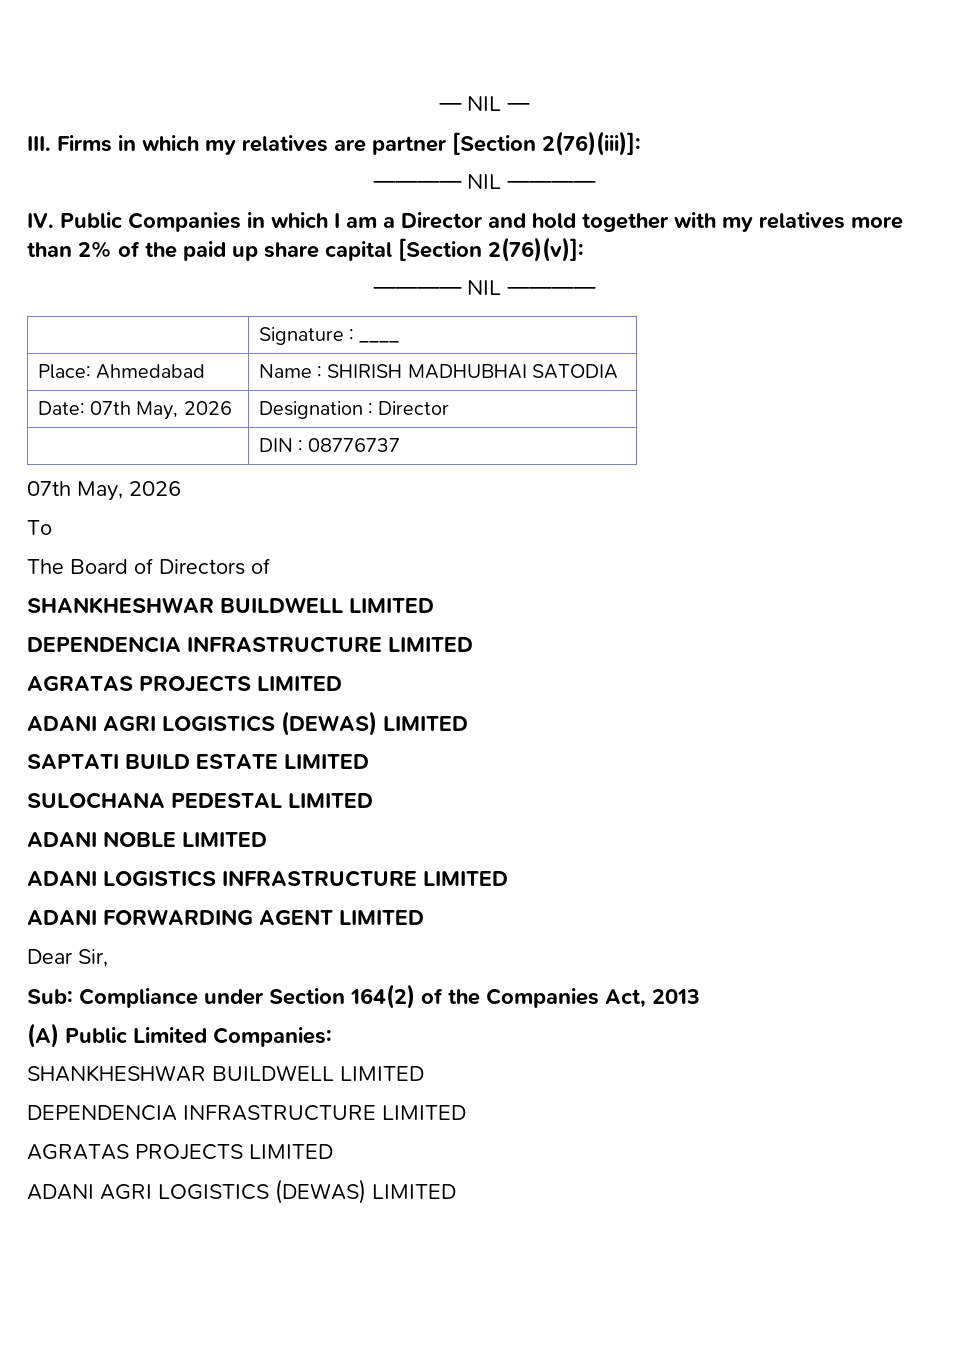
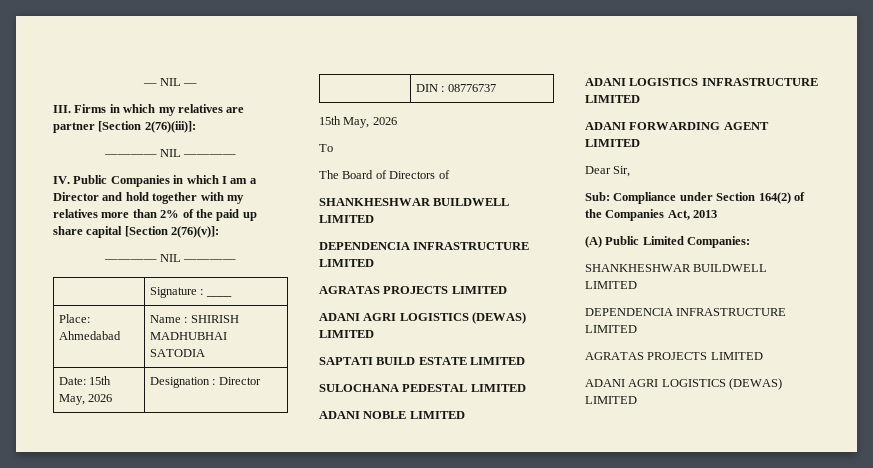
- Date: 07th May, 2026 | Designation : Director
+ Date: 15th May, 2026 | Designation : Director
  | DIN : 08776737
- 07th May, 2026
+ 15th May, 2026

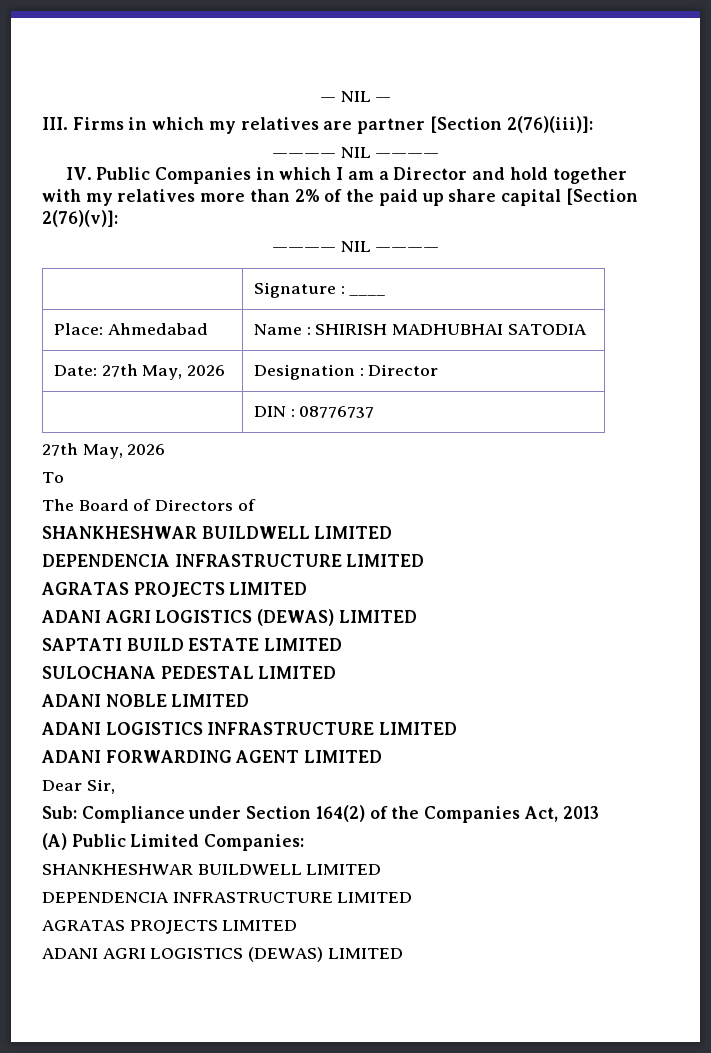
- Date: 15th May, 2026 | Designation : Director
+ Date: 27th May, 2026 | Designation : Director
  | DIN : 08776737
- 15th May, 2026
+ 27th May, 2026

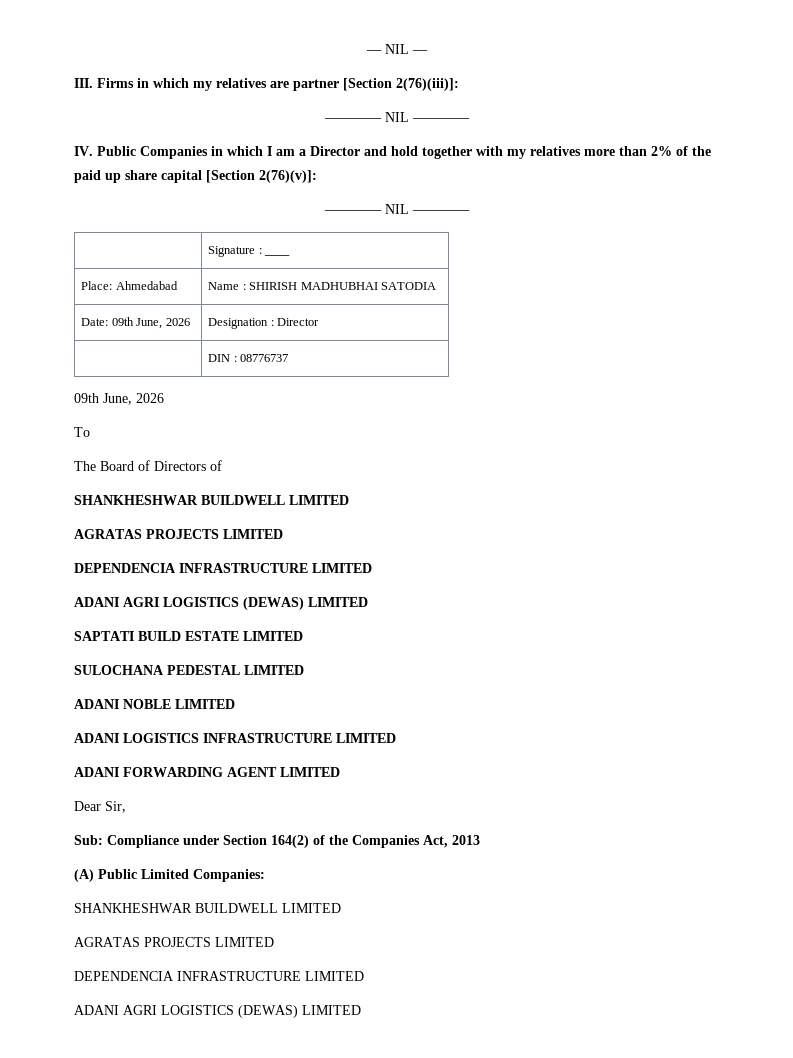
- Date: 27th May, 2026 | Designation : Director
+ Date: 09th June, 2026 | Designation : Director
  | DIN : 08776737
- 27th May, 2026
+ 09th June, 2026
  The Board of Directors of
  SHANKHESHWAR BUILDWELL LIMITED
+ AGRATAS PROJECTS LIMITED
  DEPENDENCIA INFRASTRUCTURE LIMITED
- AGRATAS PROJECTS LIMITED
  (A) Public Limited Companies:
  SHANKHESHWAR BUILDWELL LIMITED
+ AGRATAS PROJECTS LIMITED
  DEPENDENCIA INFRASTRUCTURE LIMITED
- AGRATAS PROJECTS LIMITED

